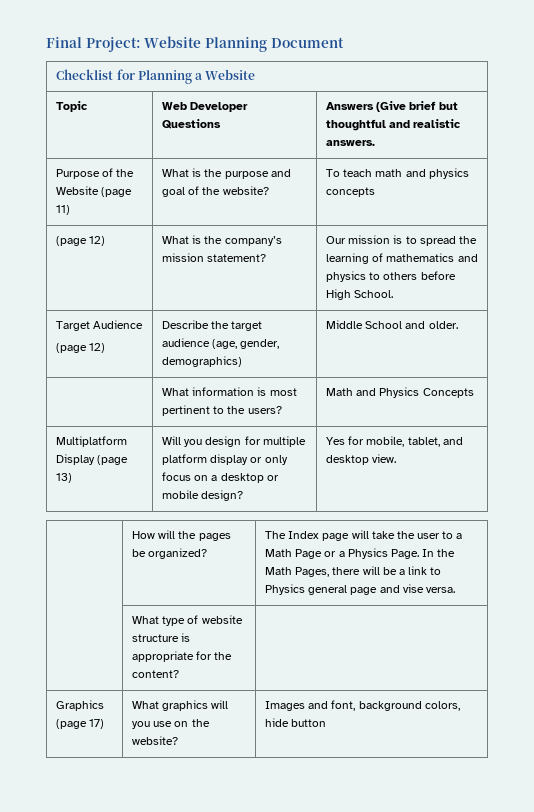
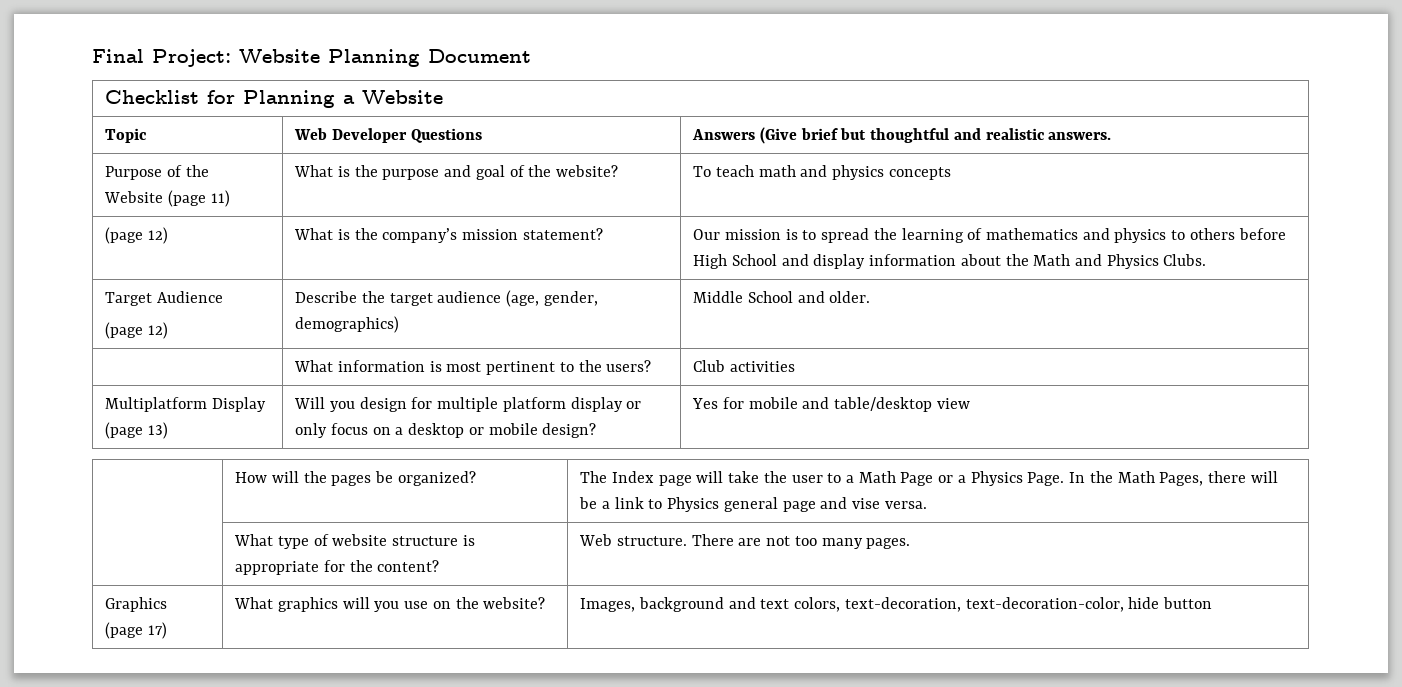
- (page 12) | What is the company’s mission statement? | Our mission is to spread the learning of mathematics and physics to others before High School.
+ (page 12) | What is the company’s mission statement? | Our mission is to spread the learning of mathematics and physics to others before High School and display information about the Math and Physics Clubs.
- | What information is most pertinent to the users? | Math and Physics Concepts
+ | What information is most pertinent to the users? | Club activities
- Multiplatform Display (page 13) | Will you design for multiple platform display or only focus on a desktop or mobile design? | Yes for mobile, tablet, and desktop view.
+ Multiplatform Display (page 13) | Will you design for multiple platform display or only focus on a desktop or mobile design? | Yes for mobile and table/desktop view
- | What type of website structure is appropriate for the content? |
+ | What type of website structure is appropriate for the content? | Web structure. There are not too many pages.
- Graphics (page 17) | What graphics will you use on the website? | Images and font, background colors, hide button
+ Graphics (page 17) | What graphics will you use on the website? | Images, background and text colors, text-decoration, text-decoration-color, hide button

